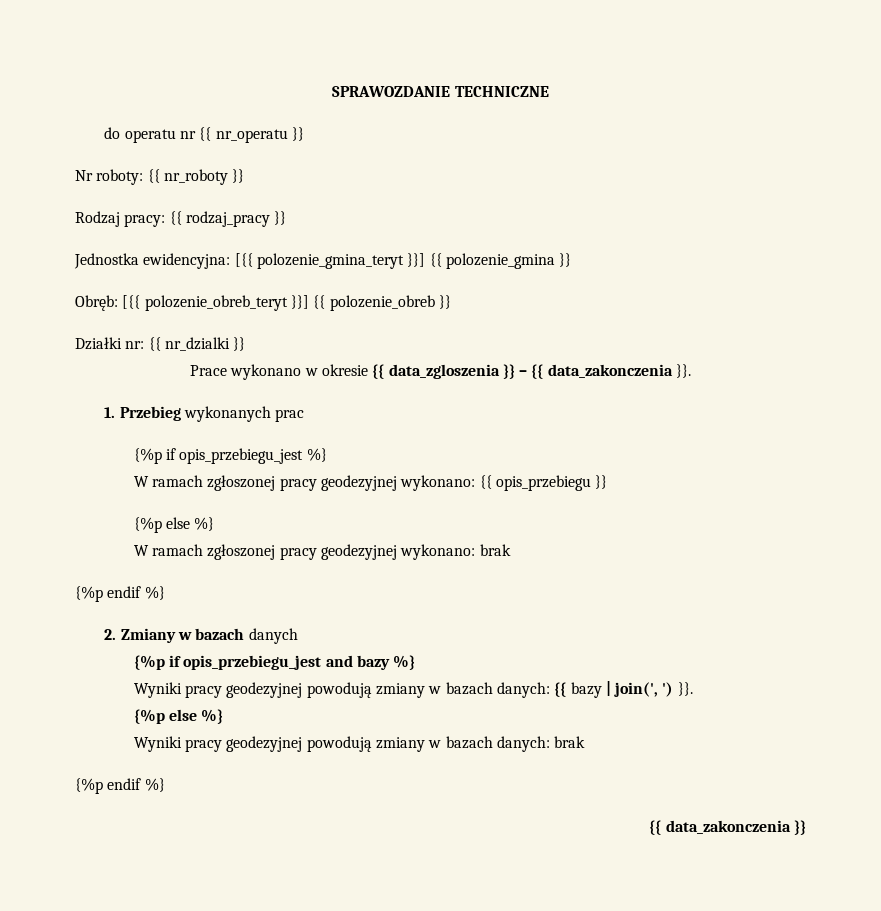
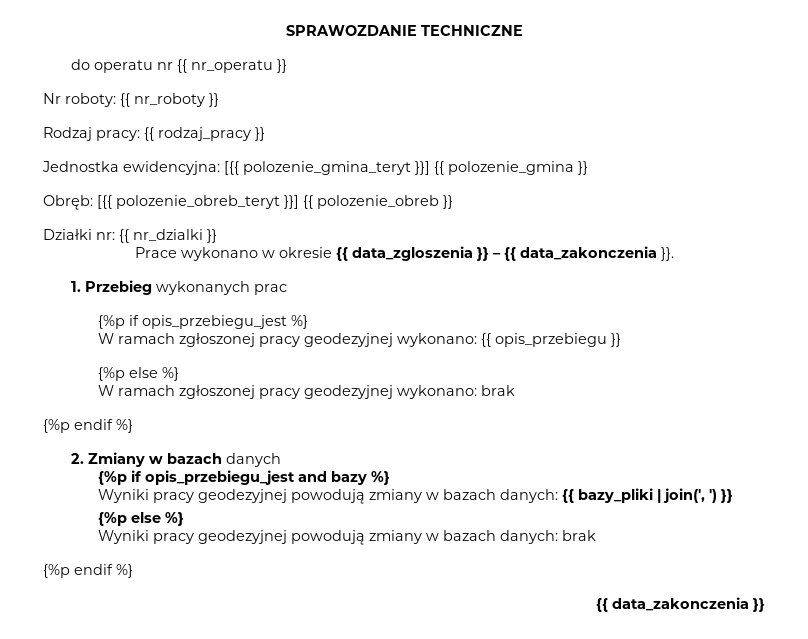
- Wyniki pracy geodezyjnej powodują zmiany w bazach danych: {{ bazy | join(', ') }}.
+ Wyniki pracy geodezyjnej powodują zmiany w bazach danych: {{ bazy_pliki | join(', ') }}

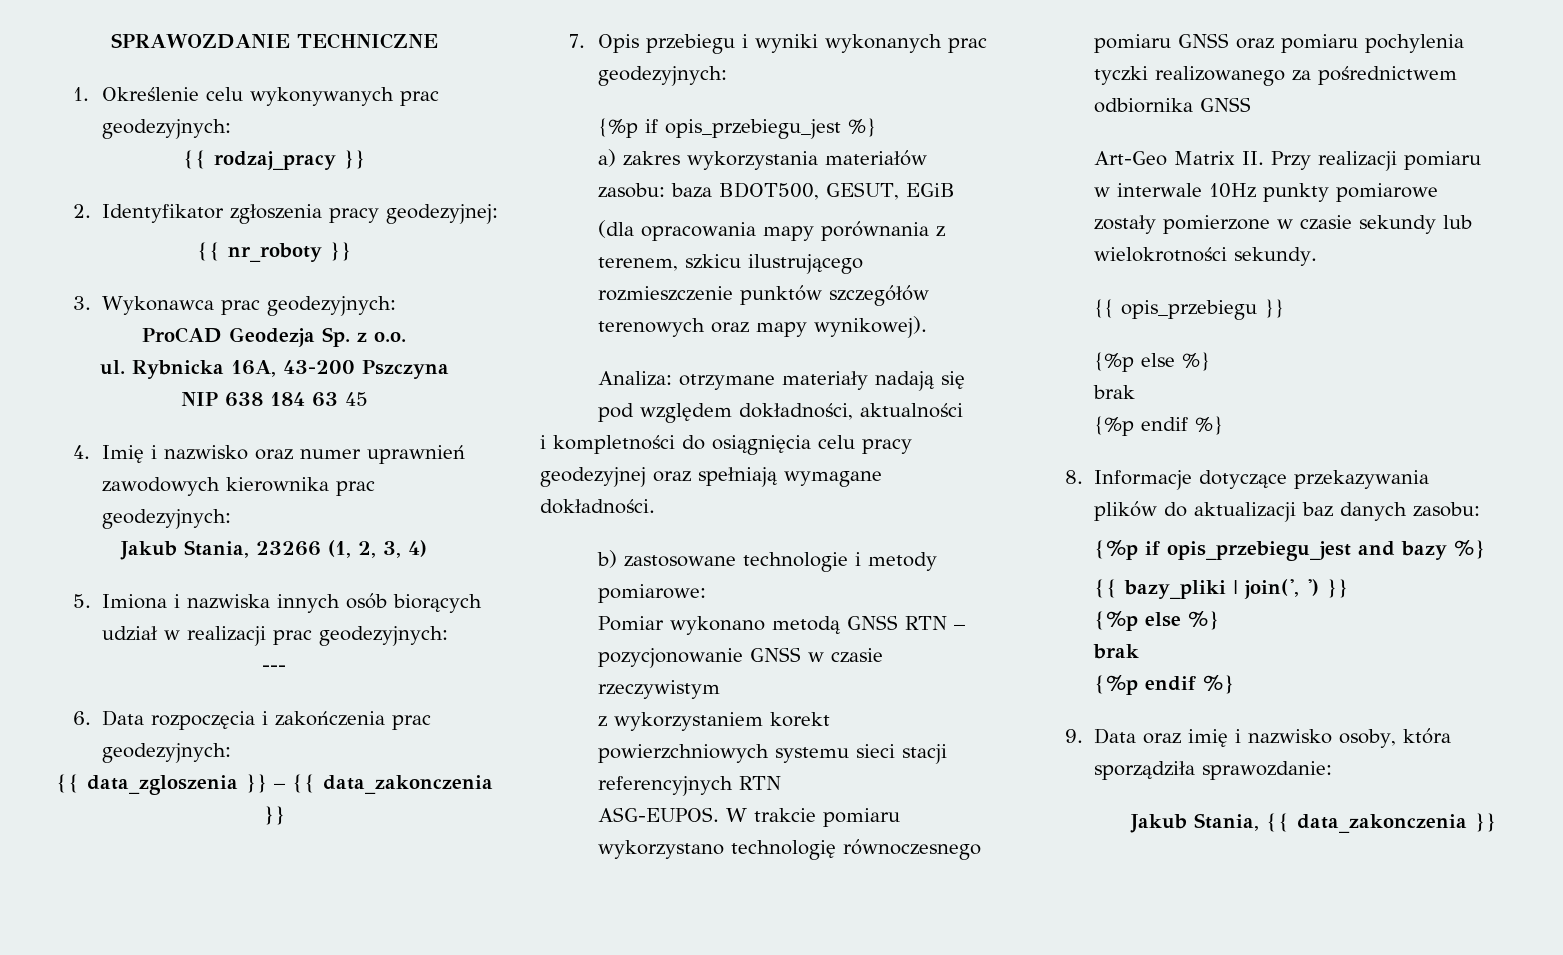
- do operatu nr {{ nr_operatu }}
- Nr roboty: {{ nr_roboty }}
- Rodzaj pracy: {{ rodzaj_pracy }}
- Jednostka ewidencyjna: [{{ polozenie_gmina_teryt }}] {{ polozenie_gmina }}
- Obręb: [{{ polozenie_obreb_teryt }}] {{ polozenie_obreb }}
- Działki nr: {{ nr_dzialki }}
- Prace wykonano w okresie {{ data_zgloszenia }} – {{ data_zakonczenia }}.
- 1. Przebieg wykonanych prac
+ 1. Określenie celu wykonywanych prac geodezyjnych:
+ {{ rodzaj_pracy }}
+ 2. Identyfikator zgłoszenia pracy geodezyjnej:
+ {{ nr_roboty }}
+ 3. Wykonawca prac geodezyjnych:
+ ProCAD Geodezja Sp. z o.o.
+ ul. Rybnicka 16A, 43-200 Pszczyna
+ NIP 638 184 63 45
+ 4. Imię i nazwisko oraz numer uprawnień zawodowych kierownika prac geodezyjnych:
+ Jakub Stania, 23266 (1, 2, 3, 4)
+ 5. Imiona i nazwiska innych osób biorących udział w realizacji prac geodezyjnych:
+ ---
+ 6. Data rozpoczęcia i zakończenia prac geodezyjnych:
+ {{ data_zgloszenia }} – {{ data_zakonczenia }}
+ 7. Opis przebiegu i wyniki wykonanych prac geodezyjnych:
- W ramach zgłoszonej pracy geodezyjnej wykonano: {{ opis_przebiegu }}
+ a) zakres wykorzystania materiałów zasobu: baza BDOT500, GESUT, EGiB
+ (dla opracowania mapy porównania z terenem, szkicu ilustrującego rozmieszczenie punktów szczegółów terenowych oraz mapy wynikowej).
+ Analiza: otrzymane materiały nadają się pod względem dokładności, aktualności
+ i kompletności do osiągnięcia celu pracy geodezyjnej oraz spełniają wymagane dokładności.
+ b) zastosowane technologie i metody pomiarowe:
+ Pomiar wykonano metodą GNSS RTN – pozycjonowanie GNSS w czasie rzeczywistym
+ z wykorzystaniem korekt powierzchniowych systemu sieci stacji referencyjnych RTN
+ ASG-EUPOS. W trakcie pomiaru wykorzystano technologię równoczesnego pomiaru GNSS oraz pomiaru pochylenia tyczki realizowanego za pośrednictwem odbiornika GNSS
+ Art-Geo Matrix II. Przy realizacji pomiaru w interwale 10Hz punkty pomiarowe zostały pomierzone w czasie sekundy lub wielokrotności sekundy.
+ {{ opis_przebiegu }}
  {%p else %}
- W ramach zgłoszonej pracy geodezyjnej wykonano: brak
+ brak
  {%p endif %}
- 2. Zmiany w bazach danych
+ 8. Informacje dotyczące przekazywania plików do aktualizacji baz danych zasobu:
- Wyniki pracy geodezyjnej powodują zmiany w bazach danych: {{ bazy_pliki | join(', ') }}
+ {{ bazy_pliki | join(', ') }}
  {%p else %}
- Wyniki pracy geodezyjnej powodują zmiany w bazach danych: brak
+ brak
  {%p endif %}
- {{ data_zakonczenia }}
+ 9. Data oraz imię i nazwisko osoby, która sporządziła sprawozdanie:
+ Jakub Stania, {{ data_zakonczenia }}

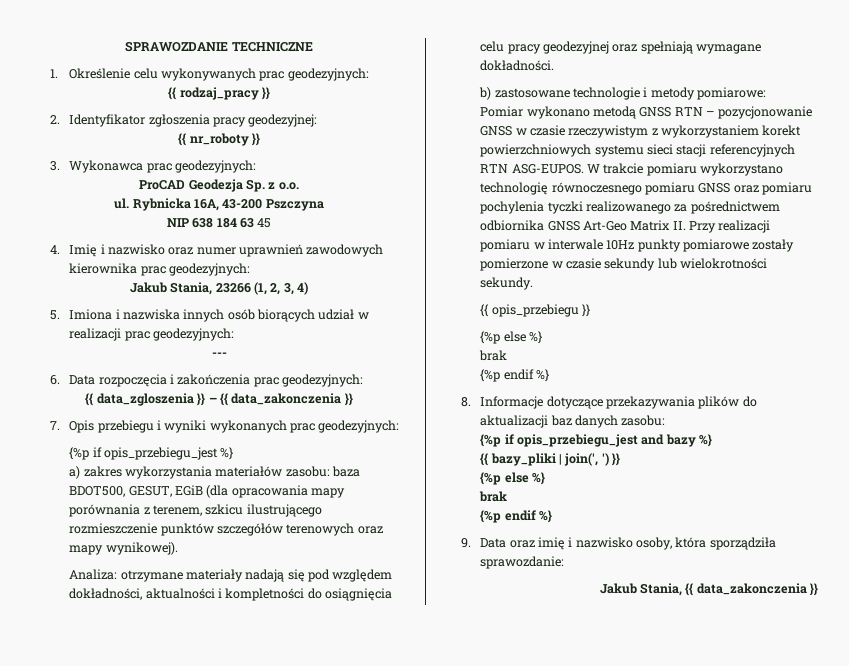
- a) zakres wykorzystania materiałów zasobu: baza BDOT500, GESUT, EGiB
- (dla opracowania mapy porównania z terenem, szkicu ilustrującego rozmieszczenie punktów szczegółów terenowych oraz mapy wynikowej).
+ a) zakres wykorzystania materiałów zasobu: baza BDOT500, GESUT, EGiB (dla opracowania mapy porównania z terenem, szkicu ilustrującego rozmieszczenie punktów szczegółów terenowych oraz mapy wynikowej).
- Analiza: otrzymane materiały nadają się pod względem dokładności, aktualności
- i kompletności do osiągnięcia celu pracy geodezyjnej oraz spełniają wymagane dokładności.
+ Analiza: otrzymane materiały nadają się pod względem dokładności, aktualności i kompletności do osiągnięcia celu pracy geodezyjnej oraz spełniają wymagane dokładności.
- Pomiar wykonano metodą GNSS RTN – pozycjonowanie GNSS w czasie rzeczywistym
- z wykorzystaniem korekt powierzchniowych systemu sieci stacji referencyjnych RTN
- ASG-EUPOS.
+ Pomiar wykonano metodą GNSS RTN – pozycjonowanie GNSS w czasie rzeczywistym z wykorzystaniem korekt powierzchniowych systemu sieci stacji referencyjnych RTN ASG-EUPOS.
- W trakcie pomiaru wykorzystano technologię równoczesnego pomiaru GNSS oraz pomiaru pochylenia tyczki realizowanego za pośrednictwem odbiornika GNSS
- Art-Geo Matrix II. Przy realizacji pomiaru w interwale 10Hz punkty pomiarowe zostały pomierzone w czasie sekundy lub wielokrotności sekundy.
+ W trakcie pomiaru wykorzystano technologię równoczesnego pomiaru GNSS oraz pomiaru pochylenia tyczki realizowanego za pośrednictwem odbiornika GNSS Art-Geo Matrix II. Przy realizacji pomiaru w interwale 10Hz punkty pomiarowe zostały pomierzone w czasie sekundy lub wielokrotności sekundy.

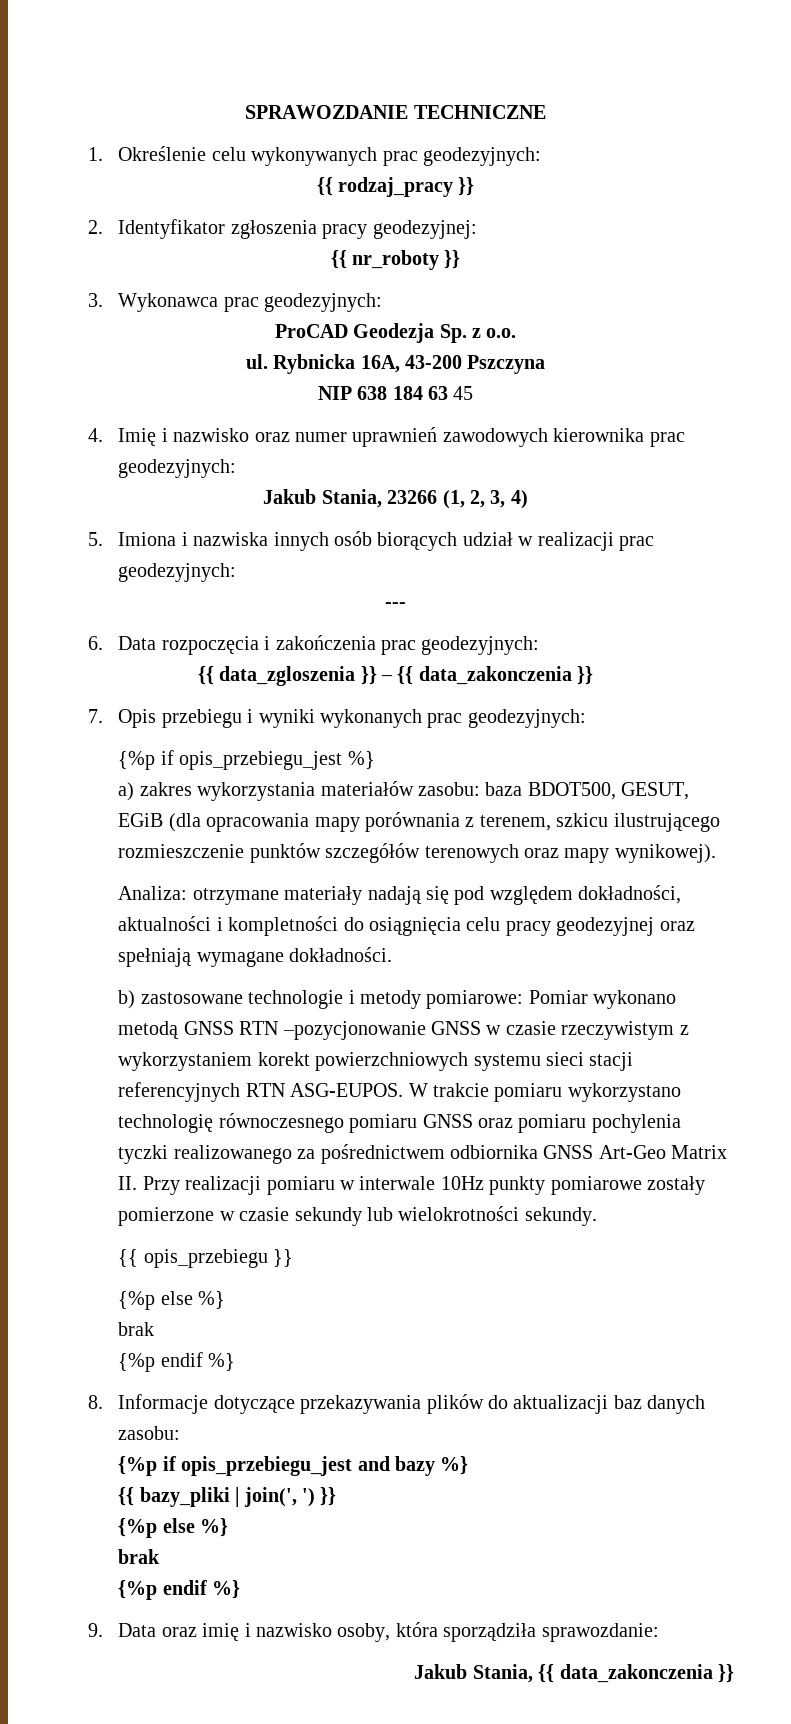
- b) zastosowane technologie i metody pomiarowe:
- Pomiar wykonano metodą GNSS RTN – pozycjonowanie GNSS w czasie rzeczywistym z wykorzystaniem korekt powierzchniowych systemu sieci stacji referencyjnych RTN ASG-EUPOS.
+ b) zastosowane technologie i metody pomiarowe: Pomiar wykonano metodą GNSS RTN –pozycjonowanie GNSS w czasie rzeczywistym z wykorzystaniem korekt powierzchniowych systemu sieci stacji referencyjnych RTN ASG-EUPOS.

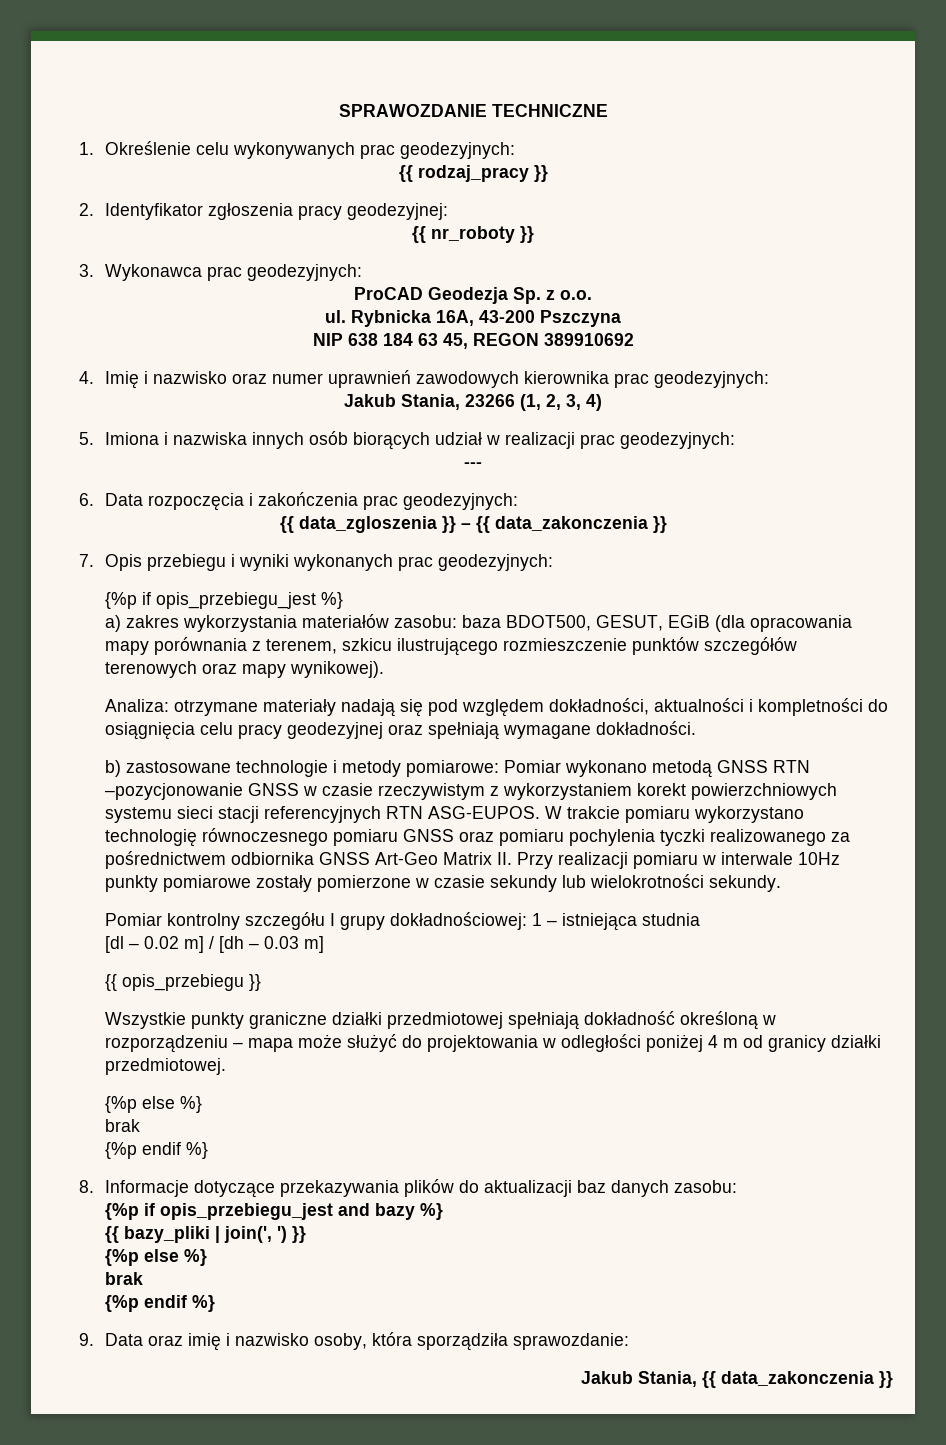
- NIP 638 184 63 45
+ NIP 638 184 63 45, REGON 389910692
+ Pomiar kontrolny szczegółu I grupy dokładnościowej: 1 – istniejąca studnia
+ [dl – 0.02 m] / [dh – 0.03 m]
  {{ opis_przebiegu }}
+ Wszystkie punkty graniczne działki przedmiotowej spełniają dokładność określoną w rozporządzeniu – mapa może służyć do projektowania w odległości poniżej 4 m od granicy działki przedmiotowej.

